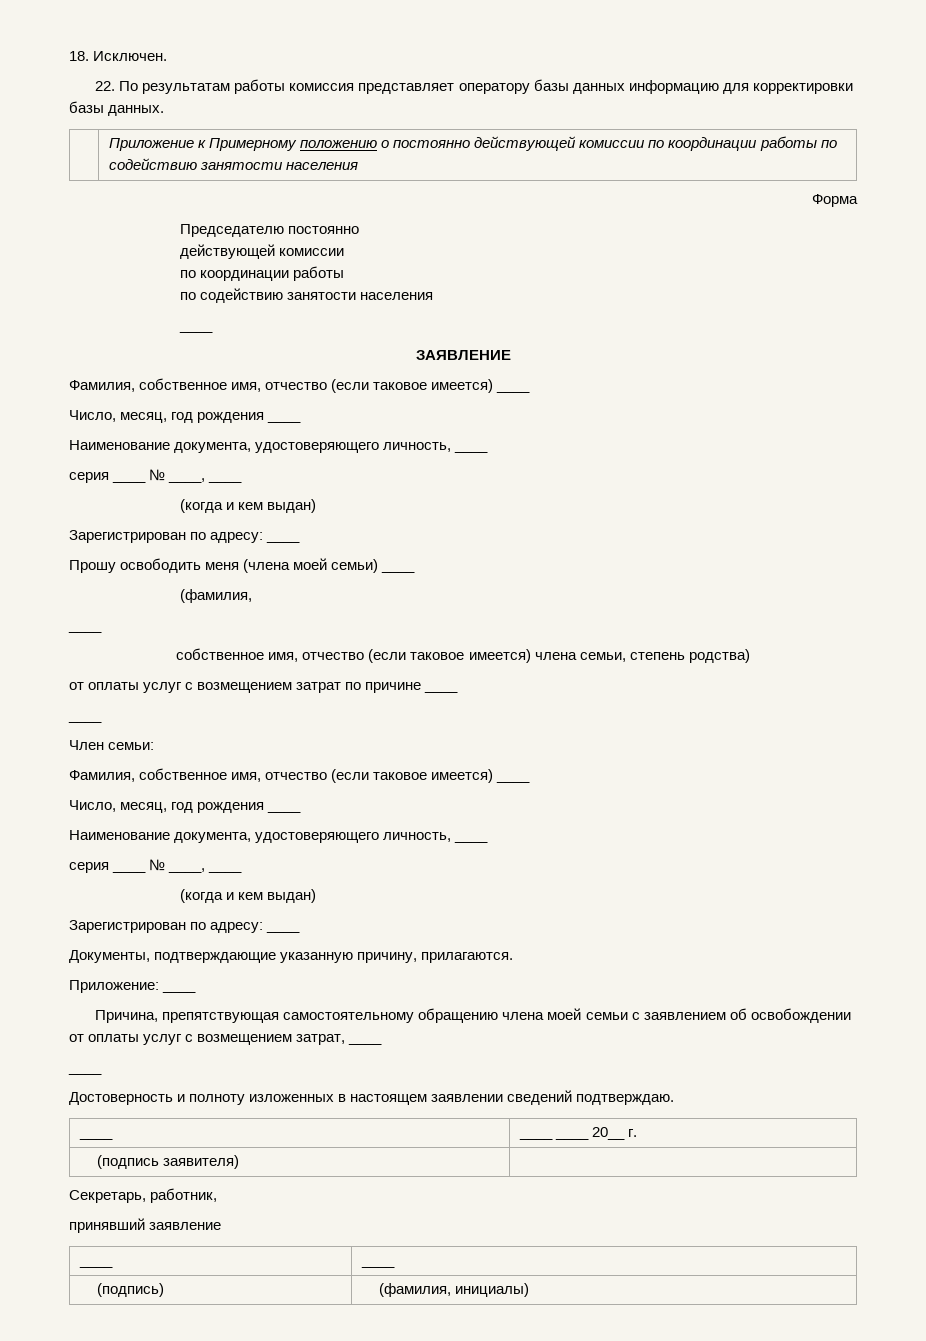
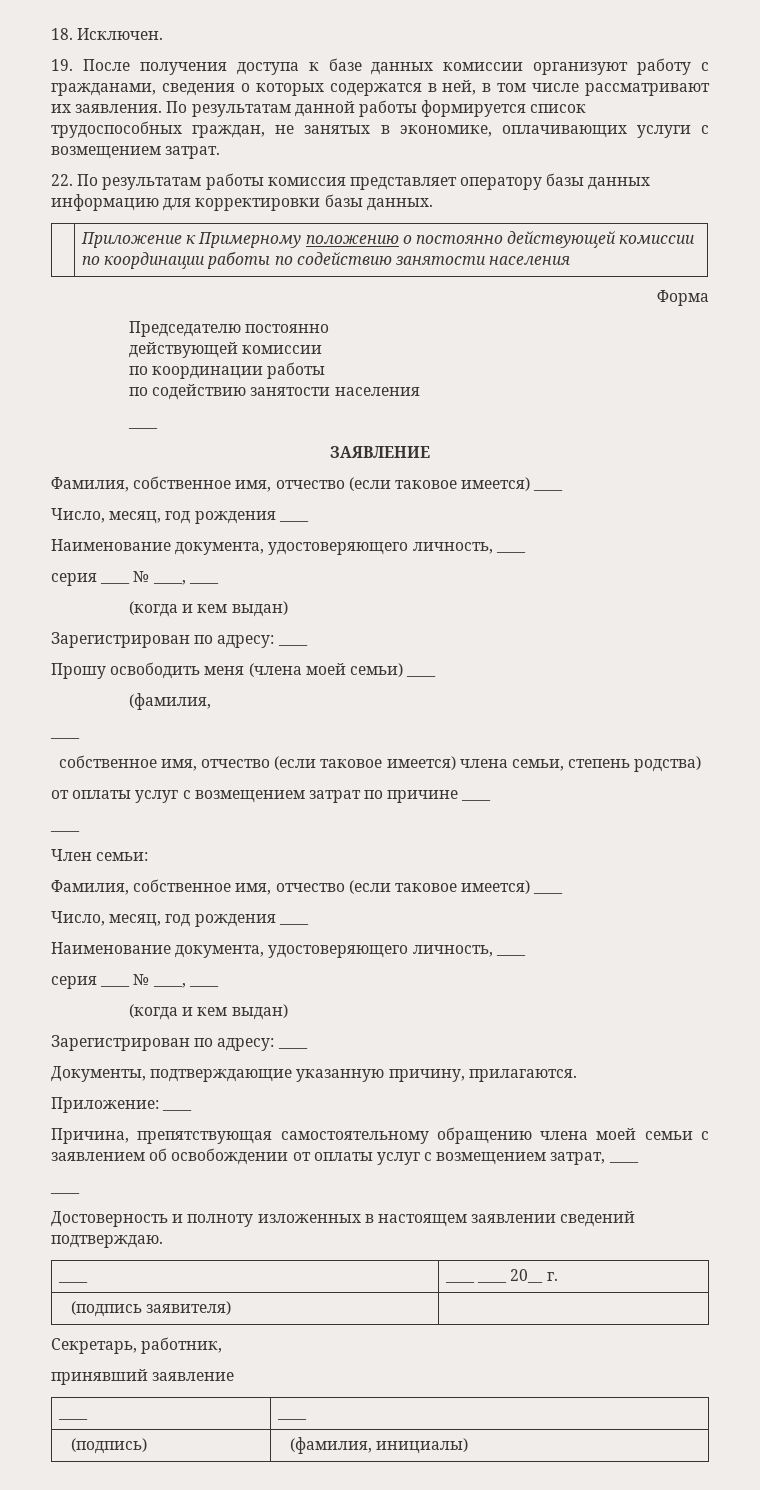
+ 19. После получения доступа к базе данных комиссии организуют работу с гражданами, сведения о которых содержатся в ней, в том числе рассматривают их заявления. По результатам данной работы формируется список трудоспособных граждан, не занятых в экономике, оплачивающих услуги с возмещением затрат.

